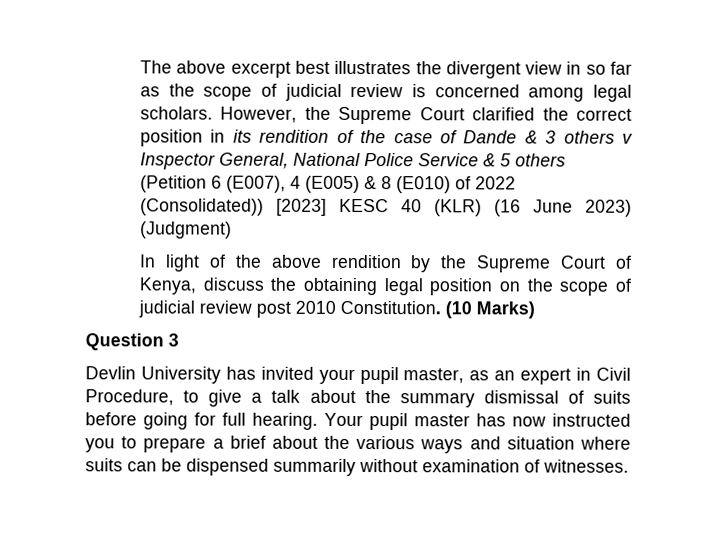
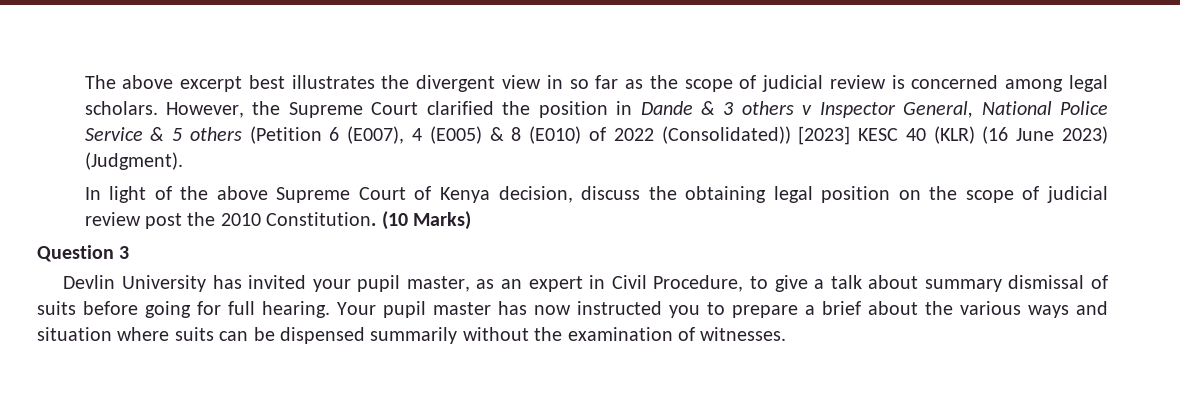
- However, the Supreme Court clarified the correct position in its rendition of the case of Dande & 3 others v Inspector General, National Police Service & 5 others (Petition 6 (E007), 4 (E005) & 8 (E010) of 2022 (Consolidated)) [2023] KESC 40 (KLR) (16 June 2023) (Judgment)
+ However, the Supreme Court clarified the position in Dande & 3 others v Inspector General, National Police Service & 5 others (Petition 6 (E007), 4 (E005) & 8 (E010) of 2022 (Consolidated)) [2023] KESC 40 (KLR) (16 June 2023) (Judgment).
- In light of the above rendition by the Supreme Court of Kenya, discuss the obtaining legal position on the scope of judicial review post 2010 Constitution.
+ In light of the above Supreme Court of Kenya decision, discuss the obtaining legal position on the scope of judicial review post the 2010 Constitution.
- Devlin University has invited your pupil master, as an expert in Civil Procedure, to give a talk about the summary dismissal of suits before going for full hearing.
+ Devlin University has invited your pupil master, as an expert in Civil Procedure, to give a talk about summary dismissal of suits before going for full hearing.
- Your pupil master has now instructed you to prepare a brief about the various ways and situation where suits can be dispensed summarily without examination of witnesses.
+ Your pupil master has now instructed you to prepare a brief about the various ways and situation where suits can be dispensed summarily without the examination of witnesses.

